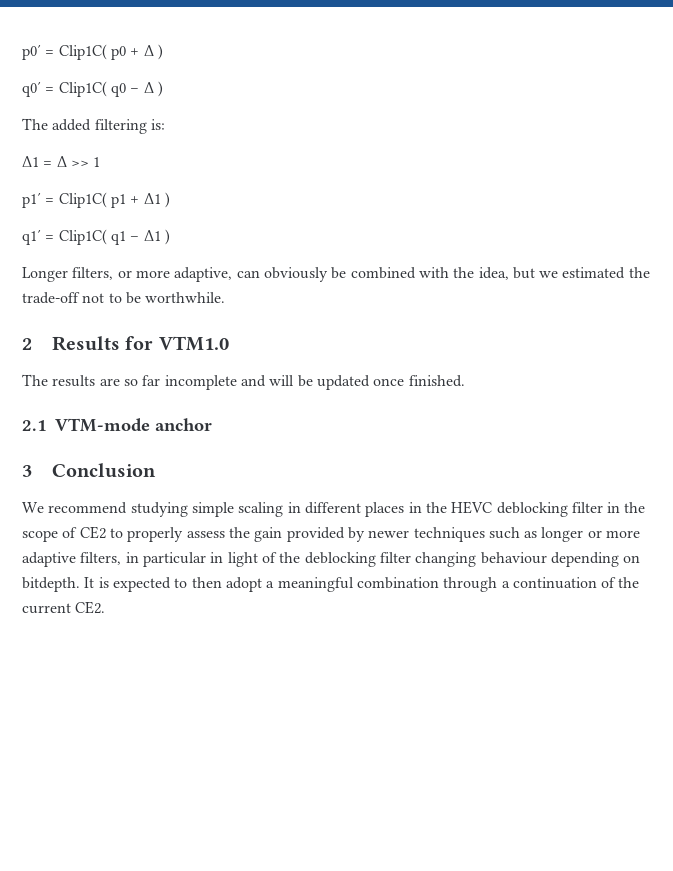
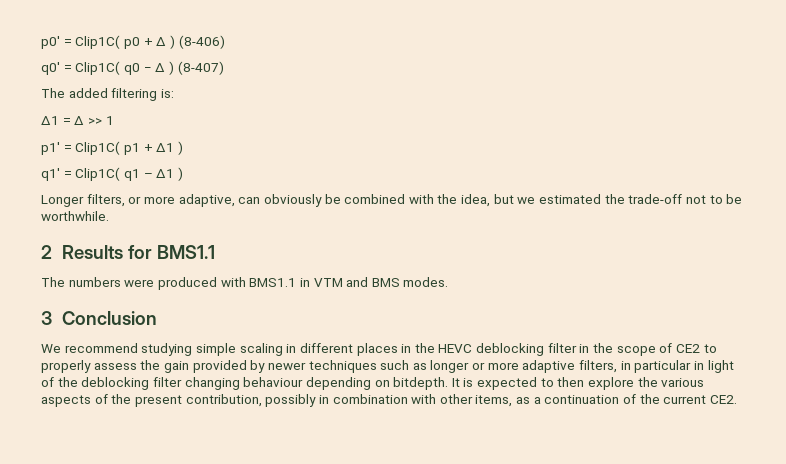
- p0′ = Clip1C( p0 + Δ )
+ p0′ = Clip1C( p0 + Δ ) (8-406)
- q0′ = Clip1C( q0 − Δ )
+ q0′ = Clip1C( q0 − Δ ) (8-407)
- 2 Results for VTM1.0
- The results are so far incomplete and will be updated once finished.
- 2.1 VTM-mode anchor
+ 2 Results for BMS1.1
+ The numbers were produced with BMS1.1 in VTM and BMS modes.
- It is expected to then adopt a meaningful combination through a continuation of the current CE2.
+ It is expected to then explore the various aspects of the present contribution, possibly in combination with other items, as a continuation of the current CE2.

